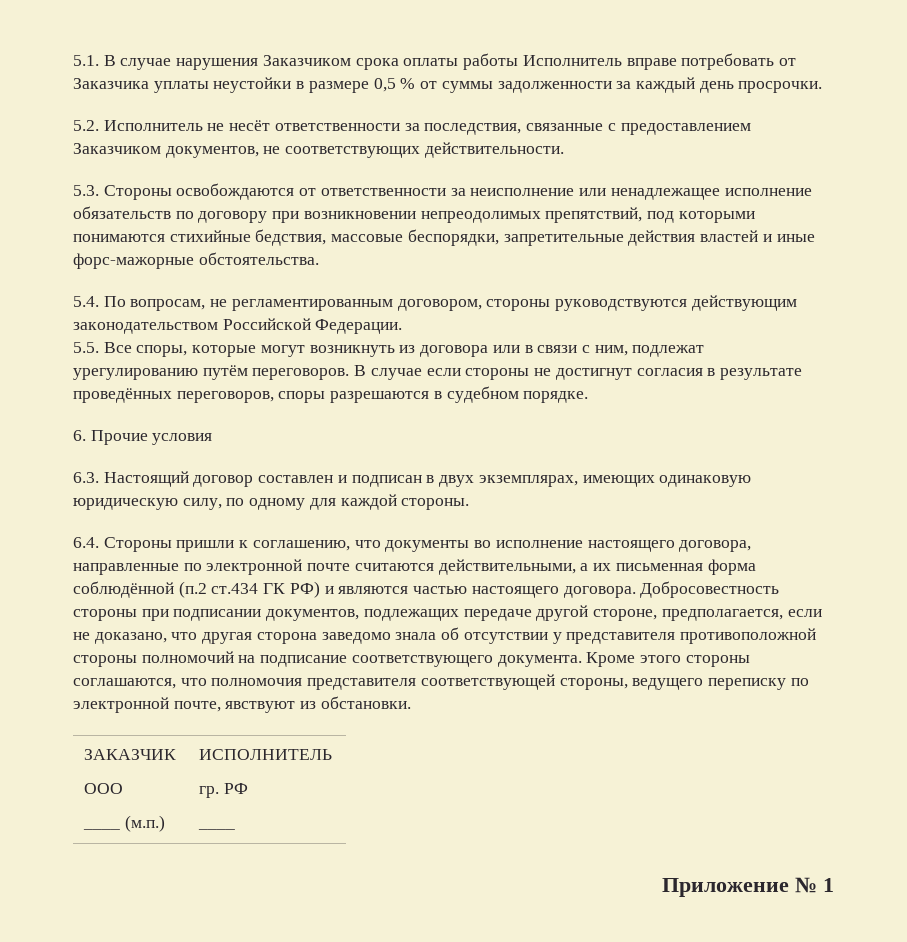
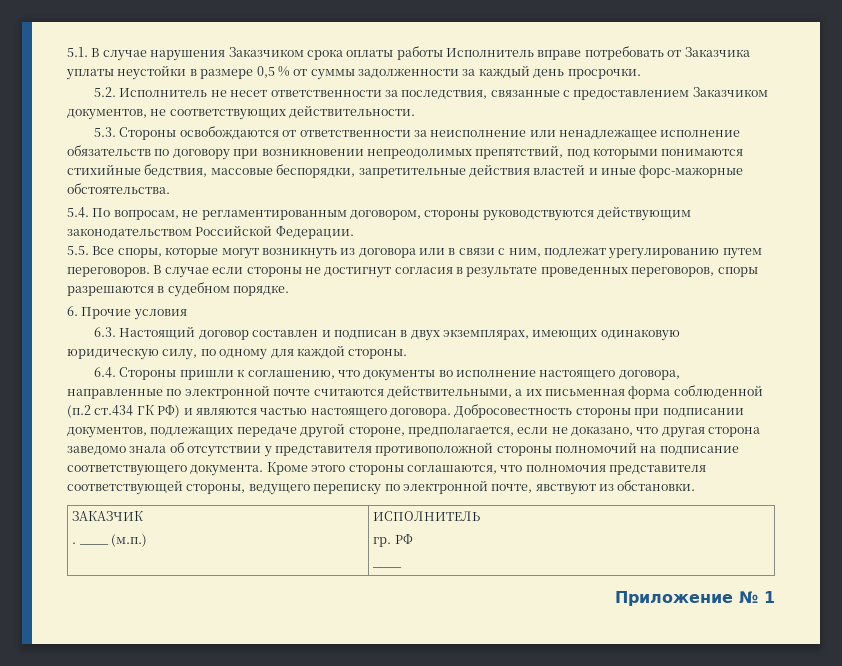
- 5.2. Исполнитель не несёт ответственности за последствия, связанные с предоставлением Заказчиком документов, не соответствующих действительности.
+ 5.2. Исполнитель не несет ответственности за последствия, связанные с предоставлением Заказчиком документов, не соответствующих действительности.
- 5.5. Все споры, которые могут возникнуть из договора или в связи с ним, подлежат урегулированию путём переговоров.
+ 5.5. Все споры, которые могут возникнуть из договора или в связи с ним, подлежат урегулированию путем переговоров.
- В случае если стороны не достигнут согласия в результате проведённых переговоров, споры разрешаются в судебном порядке.
+ В случае если стороны не достигнут согласия в результате проведенных переговоров, споры разрешаются в судебном порядке.
- 6.4. Стороны пришли к соглашению, что документы во исполнение настоящего договора, направленные по электронной почте считаются действительными, а их письменная форма соблюдённой (п.2 ст.434 ГК РФ) и являются частью настоящего договора.
+ 6.4. Стороны пришли к соглашению, что документы во исполнение настоящего договора, направленные по электронной почте считаются действительными, а их письменная форма соблюденной (п.2 ст.434 ГК РФ) и являются частью настоящего договора.
  ЗАКАЗЧИК
- ООО
- ____ (м.п.) | ИСПОЛНИТЕЛЬ
+ . ____ (м.п.) | ИСПОЛНИТЕЛЬ

